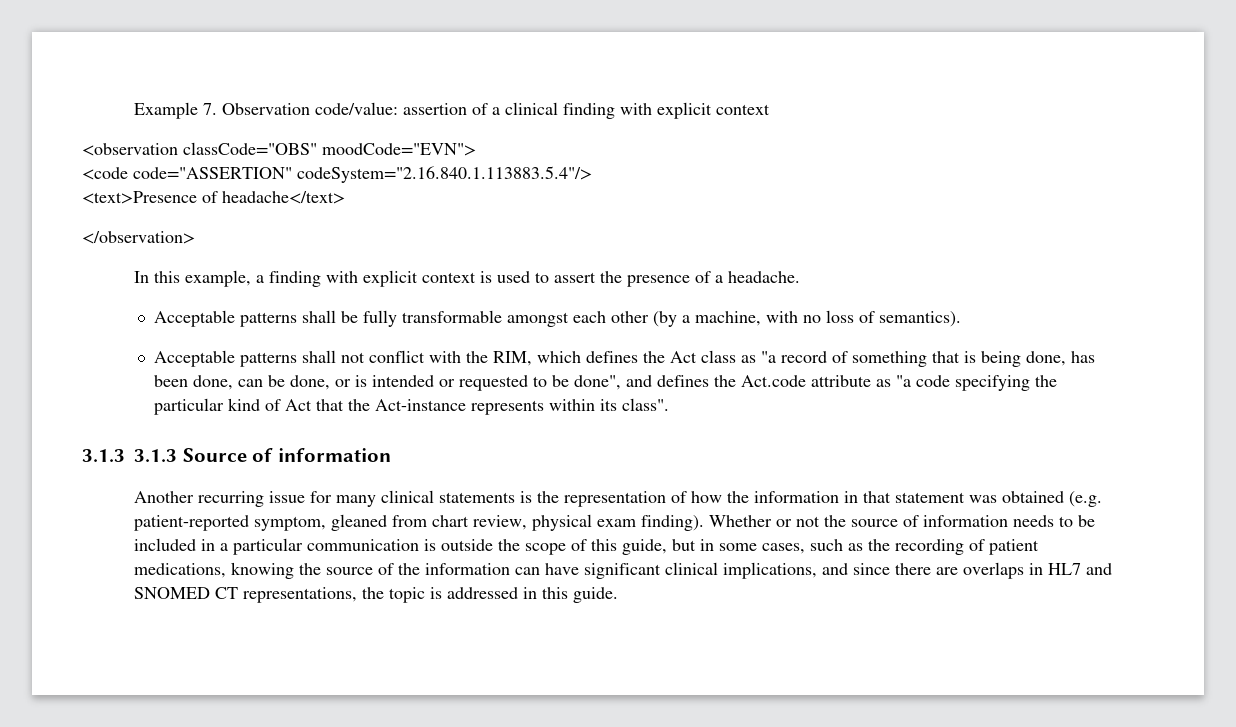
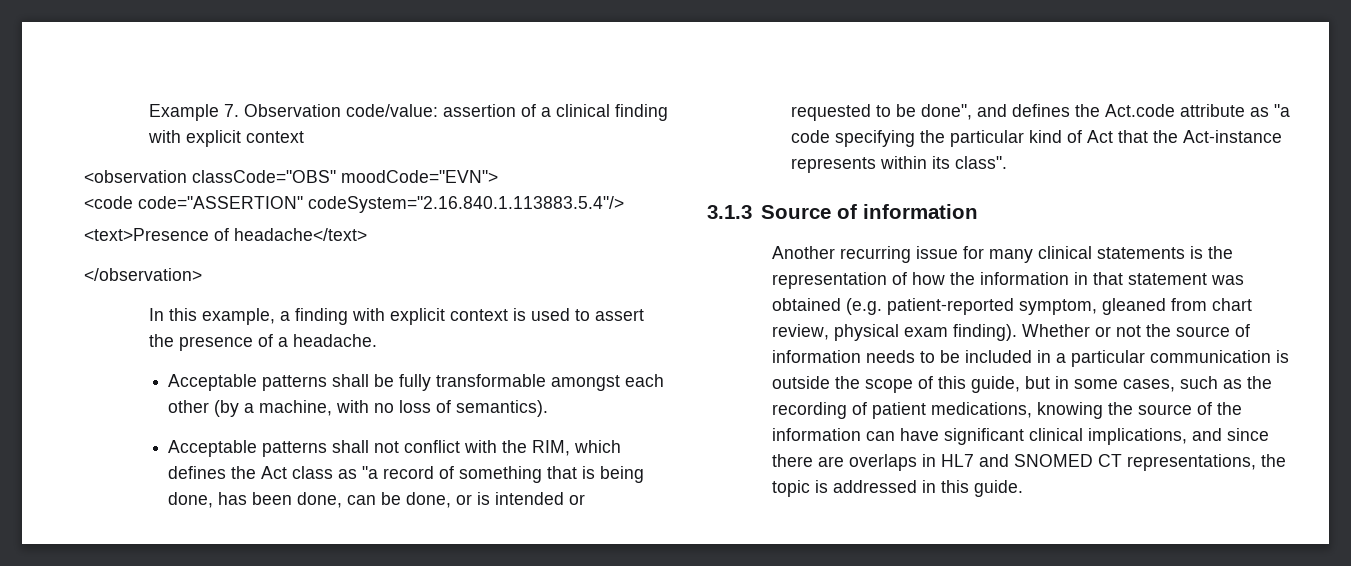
- 3.1.3 3.1.3 Source of information
+ 3.1.3 Source of information

